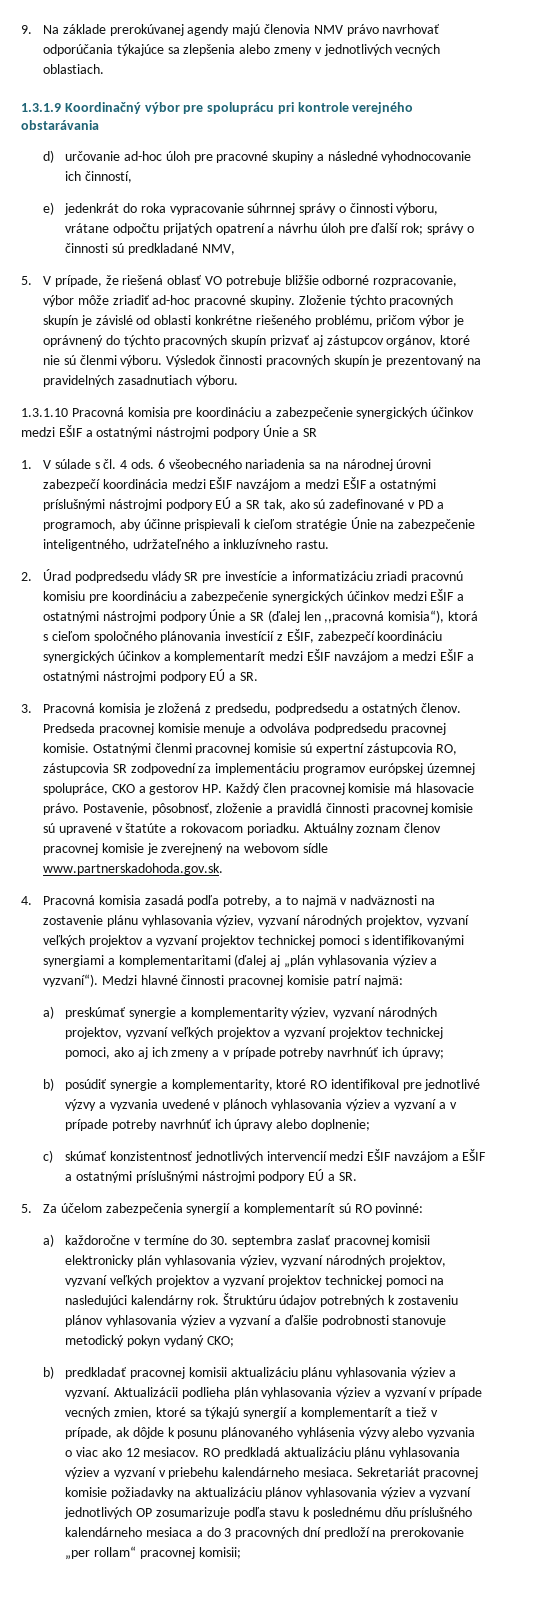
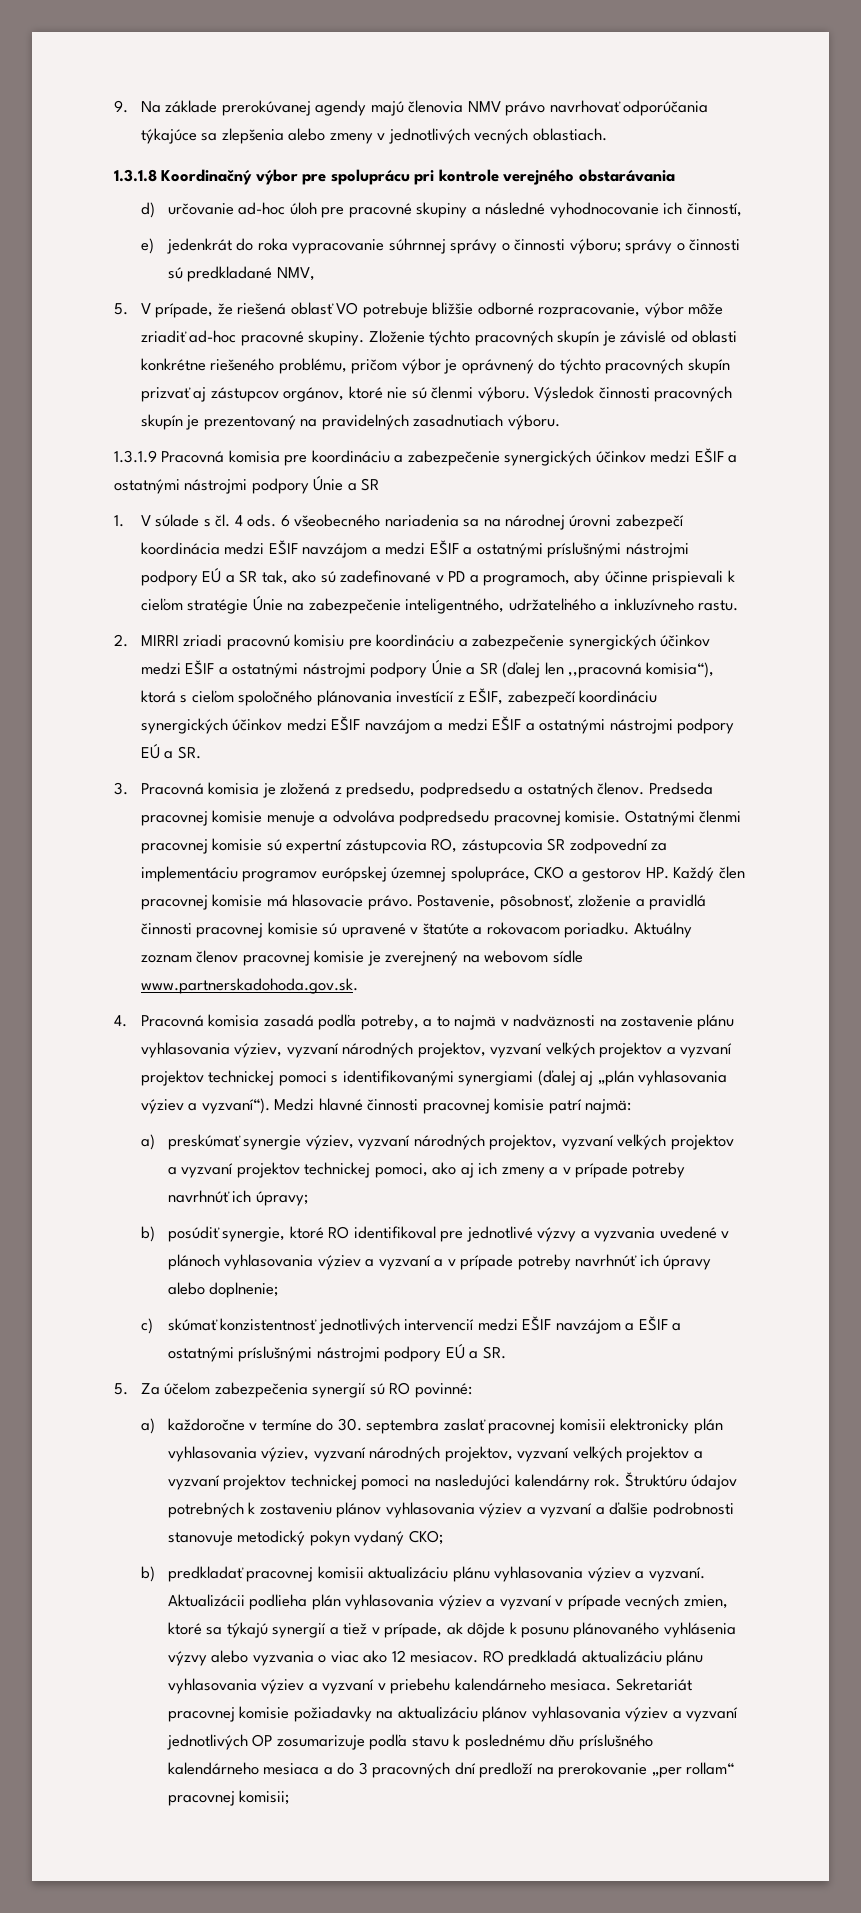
- 1.3.1.9 Koordinačný výbor pre spoluprácu pri kontrole verejného obstarávania
+ 1.3.1.8 Koordinačný výbor pre spoluprácu pri kontrole verejného obstarávania
- e) jedenkrát do roka vypracovanie súhrnnej správy o činnosti výboru, vrátane odpočtu prijatých opatrení a návrhu úloh pre ďalší rok; správy o činnosti sú predkladané NMV,
+ e) jedenkrát do roka vypracovanie súhrnnej správy o činnosti výboru; správy o činnosti sú predkladané NMV,
- 1.3.1.10 Pracovná komisia pre koordináciu a zabezpečenie synergických účinkov medzi EŠIF a ostatnými nástrojmi podpory Únie a SR
+ 1.3.1.9 Pracovná komisia pre koordináciu a zabezpečenie synergických účinkov medzi EŠIF a ostatnými nástrojmi podpory Únie a SR
- 2. Úrad podpredsedu vlády SR pre investície a informatizáciu zriadi pracovnú komisiu pre koordináciu a zabezpečenie synergických účinkov medzi EŠIF a ostatnými nástrojmi podpory Únie a SR (ďalej len ,,pracovná komisia“), ktorá s cieľom spoločného plánovania investícií z EŠIF, zabezpečí koordináciu synergických účinkov a komplementarít medzi EŠIF navzájom a medzi EŠIF a ostatnými nástrojmi podpory EÚ a SR.
+ 2. MIRRI zriadi pracovnú komisiu pre koordináciu a zabezpečenie synergických účinkov medzi EŠIF a ostatnými nástrojmi podpory Únie a SR (ďalej len ,,pracovná komisia“), ktorá s cieľom spoločného plánovania investícií z EŠIF, zabezpečí koordináciu synergických účinkov medzi EŠIF navzájom a medzi EŠIF a ostatnými nástrojmi podpory EÚ a SR.
- 4. Pracovná komisia zasadá podľa potreby, a to najmä v nadväznosti na zostavenie plánu vyhlasovania výziev, vyzvaní národných projektov, vyzvaní veľkých projektov a vyzvaní projektov technickej pomoci s identifikovanými synergiami a komplementaritami (ďalej aj „plán vyhlasovania výziev a vyzvaní“).
+ 4. Pracovná komisia zasadá podľa potreby, a to najmä v nadväznosti na zostavenie plánu vyhlasovania výziev, vyzvaní národných projektov, vyzvaní veľkých projektov a vyzvaní projektov technickej pomoci s identifikovanými synergiami (ďalej aj „plán vyhlasovania výziev a vyzvaní“).
- a) preskúmať synergie a komplementarity výziev, vyzvaní národných projektov, vyzvaní veľkých projektov a vyzvaní projektov technickej pomoci, ako aj ich zmeny a v prípade potreby navrhnúť ich úpravy;
+ a) preskúmať synergie výziev, vyzvaní národných projektov, vyzvaní veľkých projektov a vyzvaní projektov technickej pomoci, ako aj ich zmeny a v prípade potreby navrhnúť ich úpravy;
- b) posúdiť synergie a komplementarity, ktoré RO identifikoval pre jednotlivé výzvy a vyzvania uvedené v plánoch vyhlasovania výziev a vyzvaní a v prípade potreby navrhnúť ich úpravy alebo doplnenie;
+ b) posúdiť synergie, ktoré RO identifikoval pre jednotlivé výzvy a vyzvania uvedené v plánoch vyhlasovania výziev a vyzvaní a v prípade potreby navrhnúť ich úpravy alebo doplnenie;
- 5. Za účelom zabezpečenia synergií a komplementarít sú RO povinné:
+ 5. Za účelom zabezpečenia synergií sú RO povinné:
- Aktualizácii podlieha plán vyhlasovania výziev a vyzvaní v prípade vecných zmien, ktoré sa týkajú synergií a komplementarít a tiež v prípade, ak dôjde k posunu plánovaného vyhlásenia výzvy alebo vyzvania o viac ako 12 mesiacov.
+ Aktualizácii podlieha plán vyhlasovania výziev a vyzvaní v prípade vecných zmien, ktoré sa týkajú synergií a tiež v prípade, ak dôjde k posunu plánovaného vyhlásenia výzvy alebo vyzvania o viac ako 12 mesiacov.

